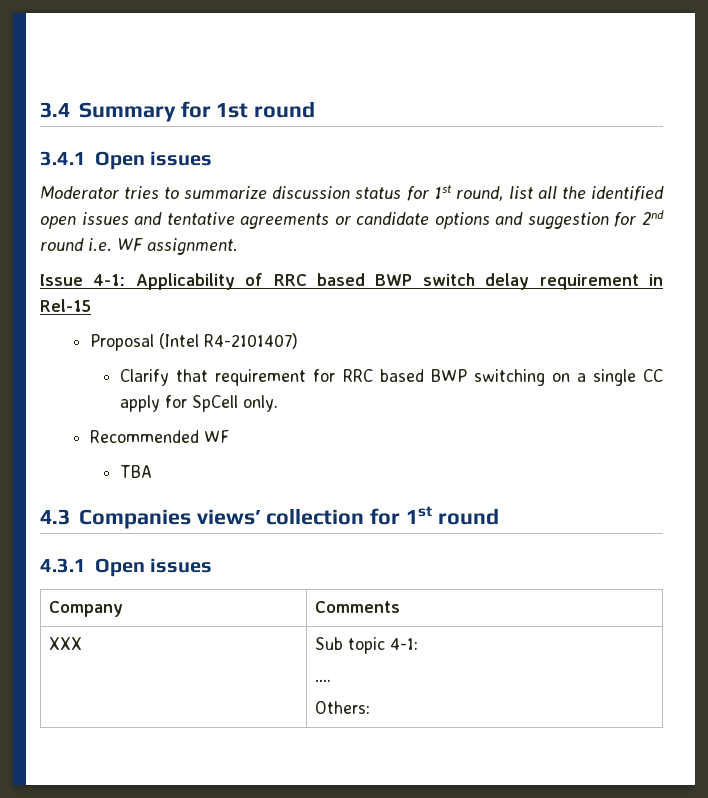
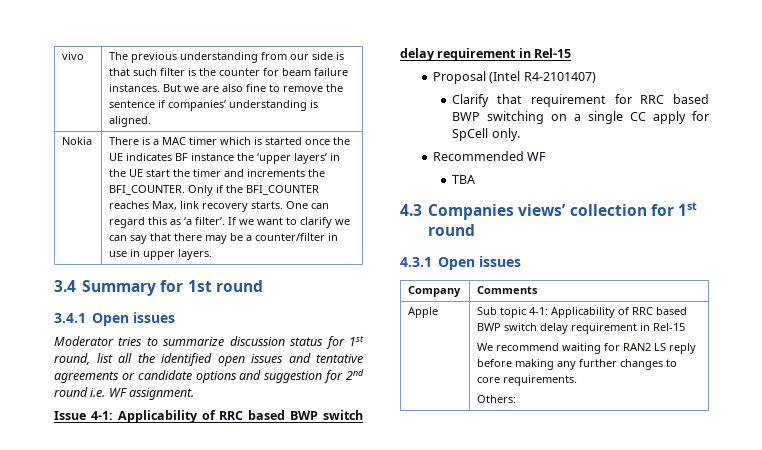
+ vivo | The previous understanding from our side is that such filter is the counter for beam failure instances. But we are also fine to remove the sentence if companies’ understanding is aligned.
+ Nokia | There is a MAC timer which is started once the UE indicates BF instance the ‘upper layers’ in the UE start the timer and increments the BFI_COUNTER. Only if the BFI_COUNTER reaches Max, link recovery starts. One can regard this as ‘a filter’. If we want to clarify we can say that there may be a counter/filter in use in upper layers.
- XXX | Sub topic 4-1:
- ….
+ Apple | Sub topic 4-1: Applicability of RRC based BWP switch delay requirement in Rel-15
+ We recommend waiting for RAN2 LS reply before making any further changes to core requirements.

